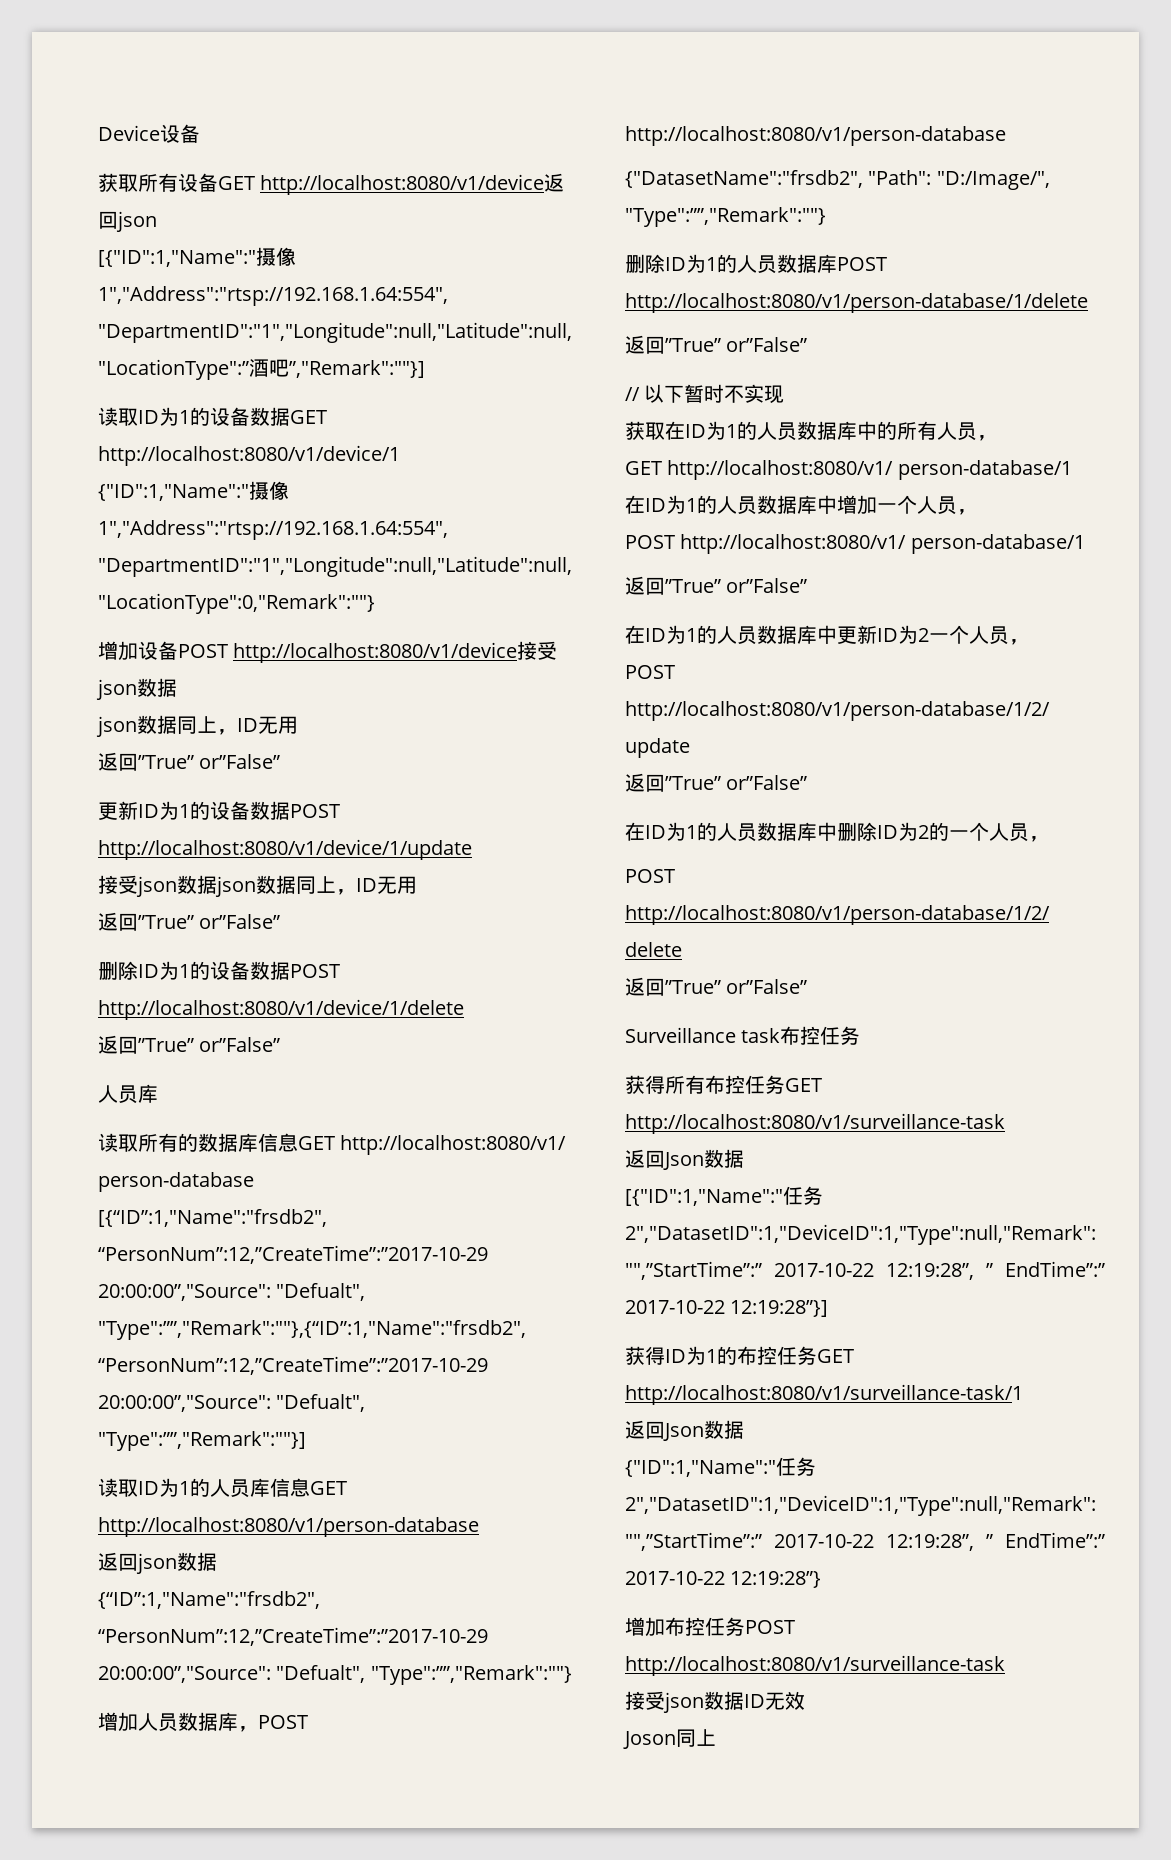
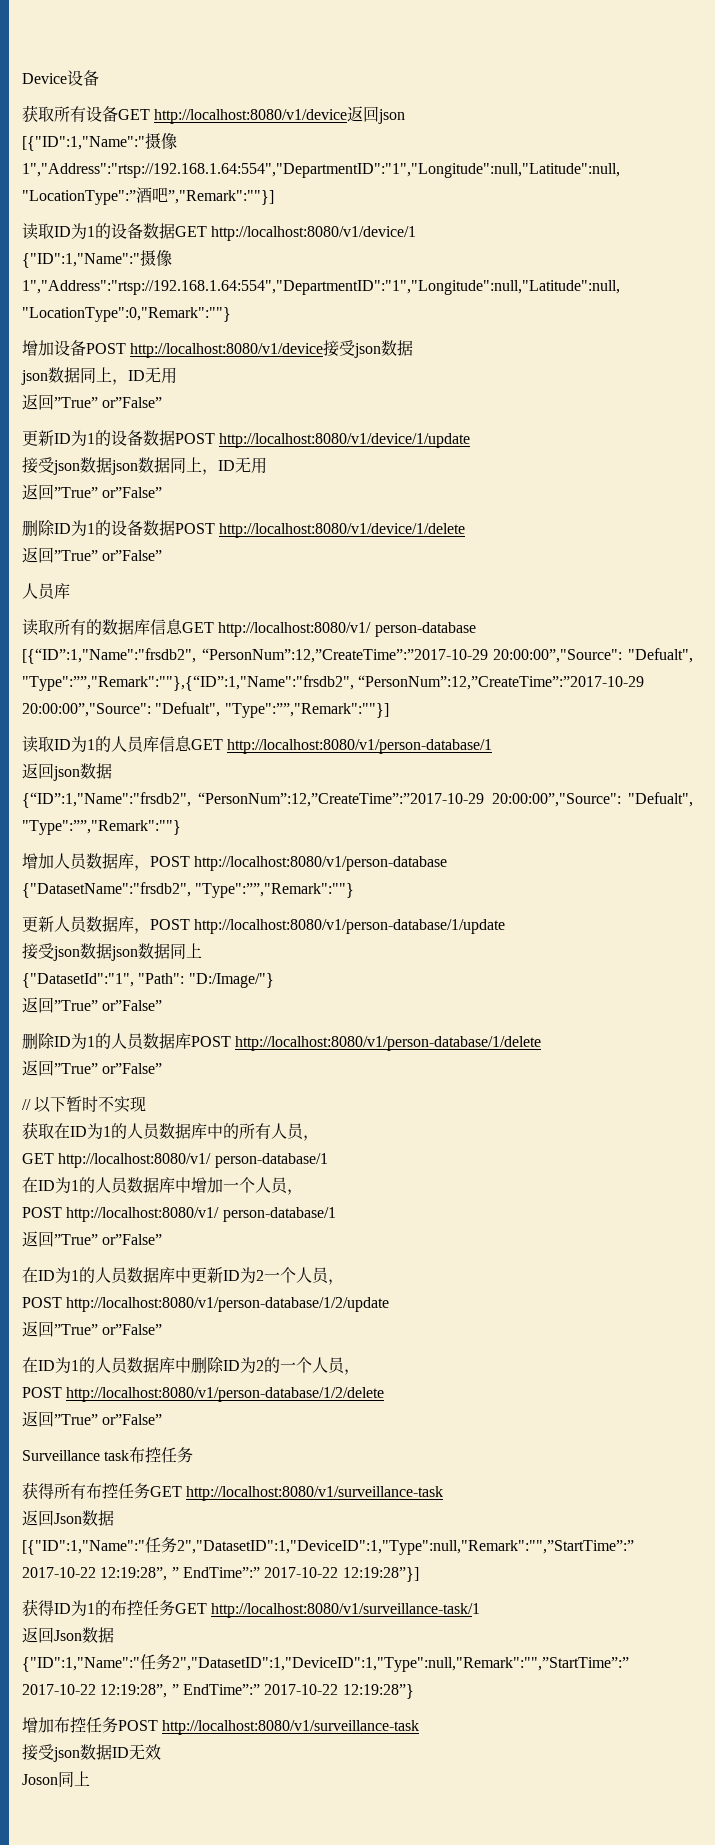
- 读取ID为1的人员库信息GET http://localhost:8080/v1/person-database
+ 读取ID为1的人员库信息GET http://localhost:8080/v1/person-database/1
- {"DatasetName":"frsdb2", "Path": "D:/Image/", "Type":””,"Remark":""}
+ {"DatasetName":"frsdb2", "Type":””,"Remark":""}
+ 更新人员数据库，POST http://localhost:8080/v1/person-database/1/update
+ 接受json数据json数据同上
+ {"DatasetId":"1", "Path": "D:/Image/"}
+ 返回”True” or”False”

